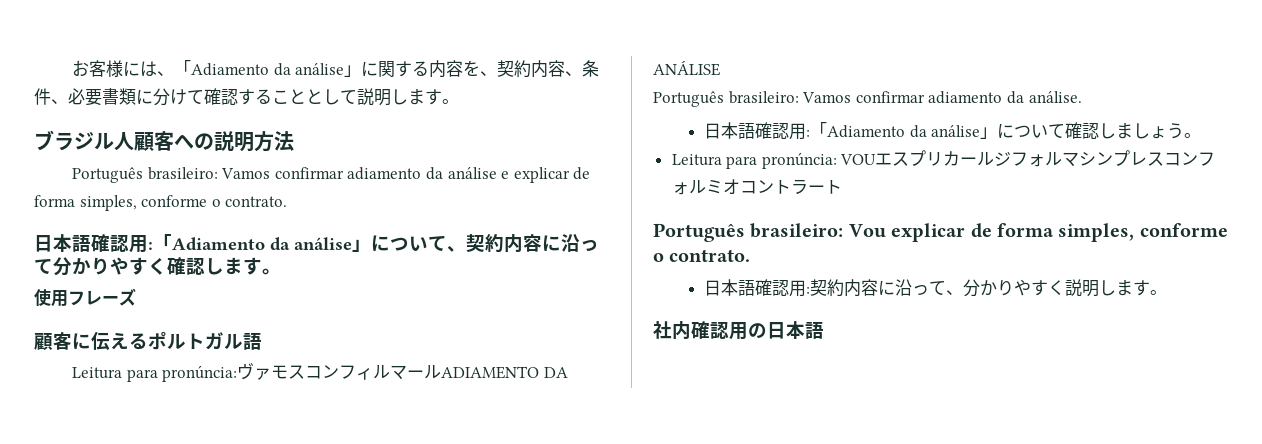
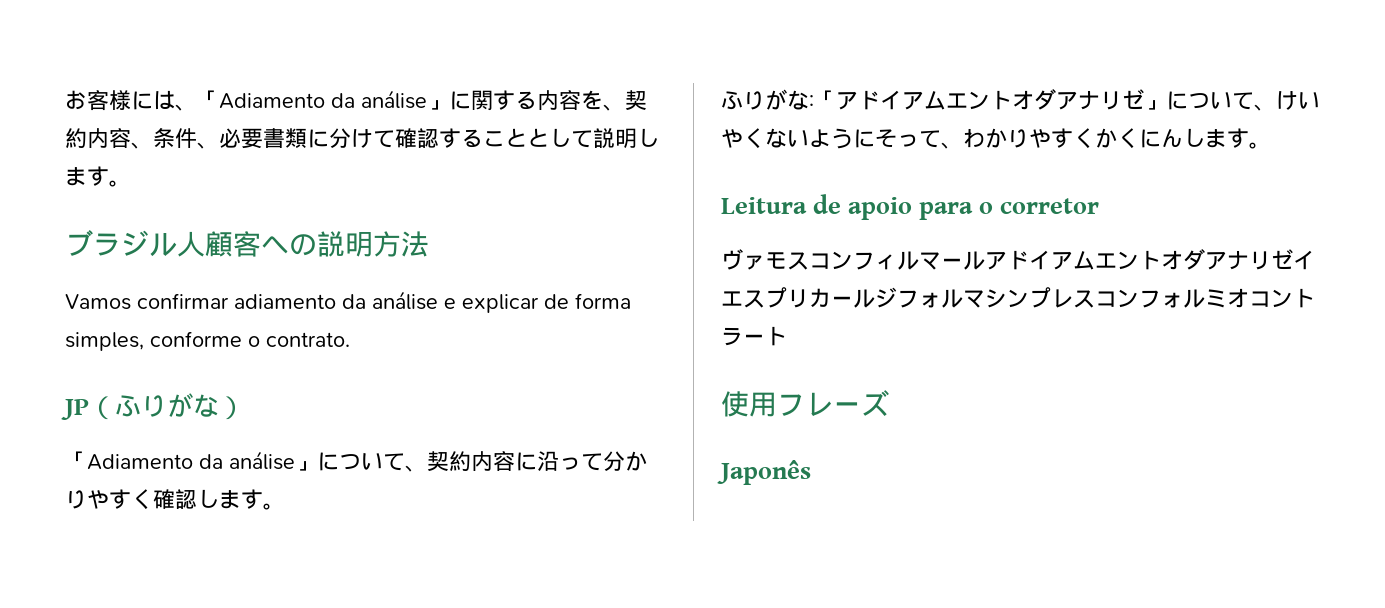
- Português brasileiro: Vamos confirmar adiamento da análise e explicar de forma simples, conforme o contrato.
+ Vamos confirmar adiamento da análise e explicar de forma simples, conforme o contrato.
- 日本語確認用:「Adiamento da análise」について、契約内容に沿って分かりやすく確認します。
+ JP（ふりがな）
+ 「Adiamento da análise」について、契約内容に沿って分かりやすく確認します。
- 使用フレーズ
- 顧客に伝えるポルトガル語
- Leitura para pronúncia:ヴァモスコンフィルマールADIAMENTO DA ANÁLISE
- Português brasileiro: Vamos confirmar adiamento da análise.
- 日本語確認用:「Adiamento da análise」について確認しましょう。
- Leitura para pronúncia: VOUエスプリカールジフォルマシンプレスコンフォルミオコントラート
+ ふりがな:「アドイアムエントオダアナリゼ」について、けいやくないようにそって、わかりやすくかくにんします。
+ Leitura de apoio para o corretor
+ ヴァモスコンフィルマールアドイアムエントオダアナリゼイエスプリカールジフォルマシンプレスコンフォルミオコントラート
- Português brasileiro: Vou explicar de forma simples, conforme o contrato.
- 日本語確認用:契約内容に沿って、分かりやすく説明します。
- 社内確認用の日本語
+ 使用フレーズ
+ Japonês

